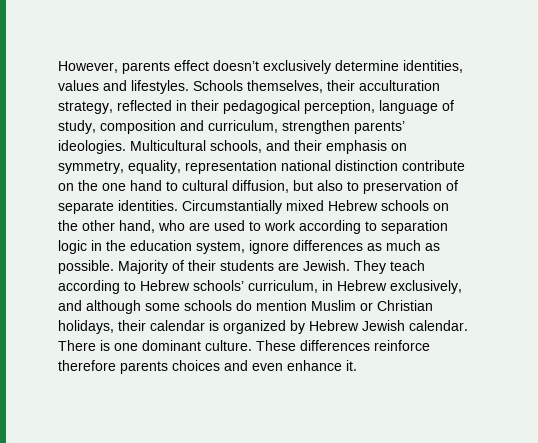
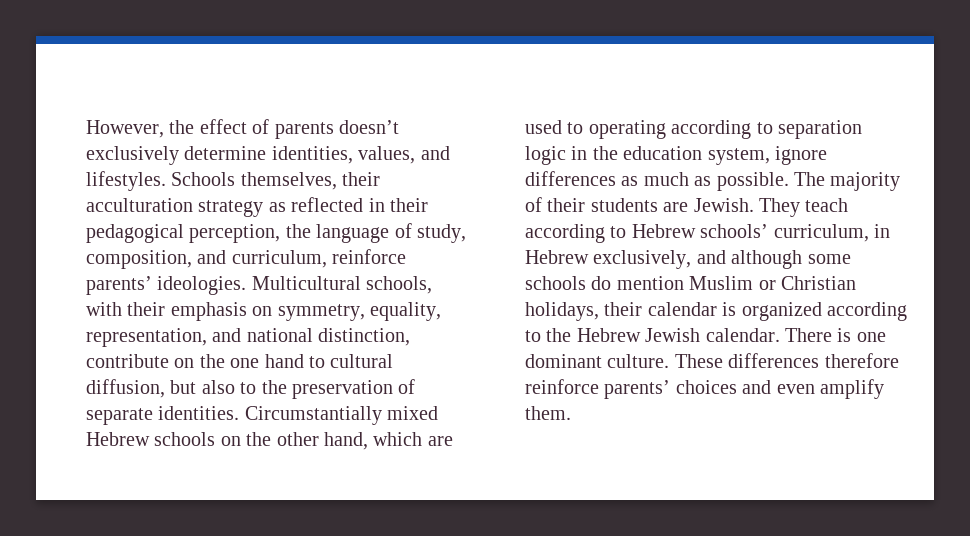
- However, parents effect doesn’t exclusively determine identities, values and lifestyles.
+ However, the effect of parents doesn’t exclusively determine identities, values, and lifestyles.
- Schools themselves, their acculturation strategy, reflected in their pedagogical perception, language of study, composition and curriculum, strengthen parents’ ideologies.
+ Schools themselves, their acculturation strategy as reflected in their pedagogical perception, the language of study, composition, and curriculum, reinforce parents’ ideologies.
- Multicultural schools, and their emphasis on symmetry, equality, representation national distinction contribute on the one hand to cultural diffusion, but also to preservation of separate identities.
+ Multicultural schools, with their emphasis on symmetry, equality, representation, and national distinction, contribute on the one hand to cultural diffusion, but also to the preservation of separate identities.
- Circumstantially mixed Hebrew schools on the other hand, who are used to work according to separation logic in the education system, ignore differences as much as possible.
+ Circumstantially mixed Hebrew schools on the other hand, which are used to operating according to separation logic in the education system, ignore differences as much as possible.
- Majority of their students are Jewish.
+ The majority of their students are Jewish.
- They teach according to Hebrew schools’ curriculum, in Hebrew exclusively, and although some schools do mention Muslim or Christian holidays, their calendar is organized by Hebrew Jewish calendar.
+ They teach according to Hebrew schools’ curriculum, in Hebrew exclusively, and although some schools do mention Muslim or Christian holidays, their calendar is organized according to the Hebrew Jewish calendar.
- These differences reinforce therefore parents choices and even enhance it.
+ These differences therefore reinforce parents’ choices and even amplify them.

